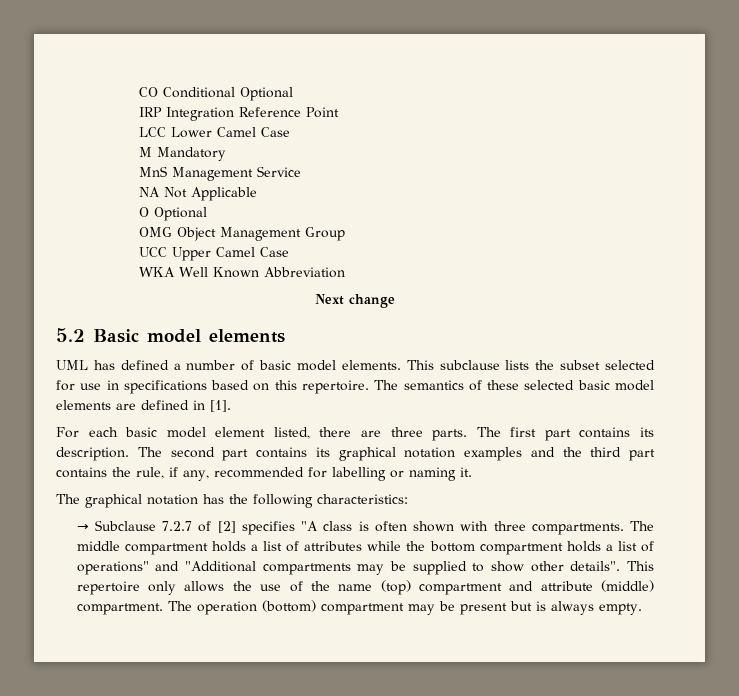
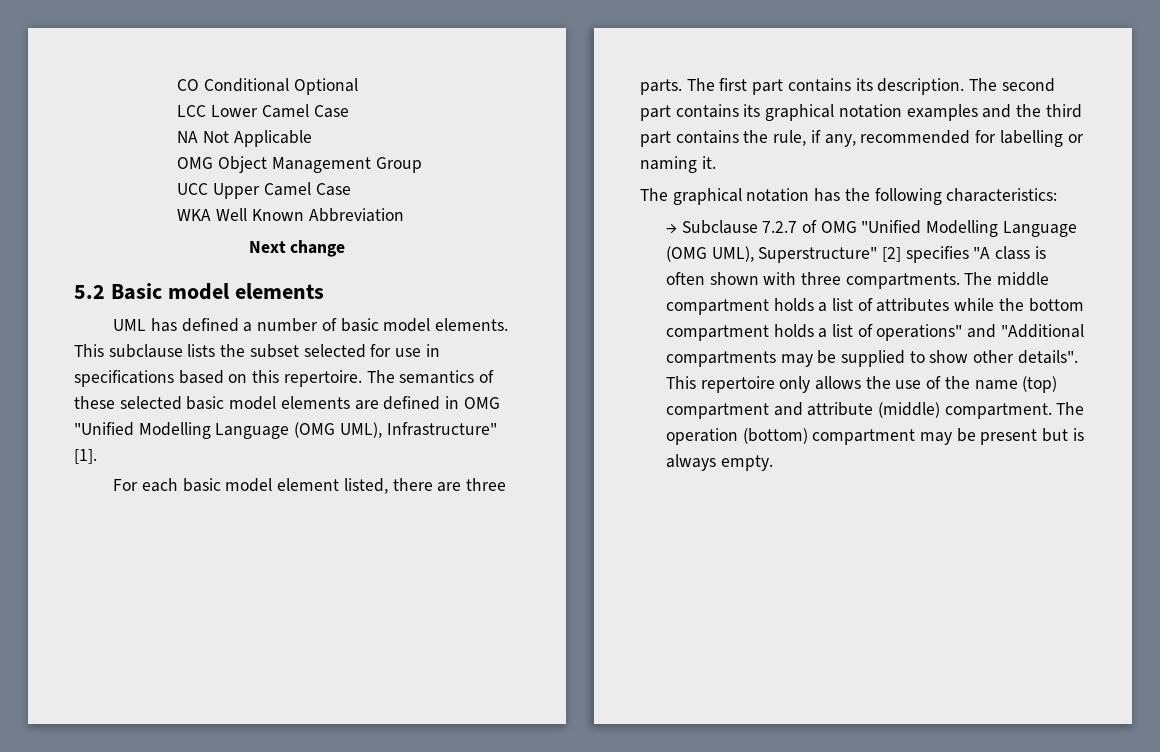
- IRP Integration Reference Point
- M Mandatory
- MnS Management Service
- O Optional
- The semantics of these selected basic model elements are defined in [1].
+ The semantics of these selected basic model elements are defined in OMG "Unified Modelling Language (OMG UML), Infrastructure" [1].
- → Subclause 7.2.7 of [2] specifies "A class is often shown with three compartments.
+ → Subclause 7.2.7 of OMG "Unified Modelling Language (OMG UML), Superstructure" [2] specifies "A class is often shown with three compartments.

